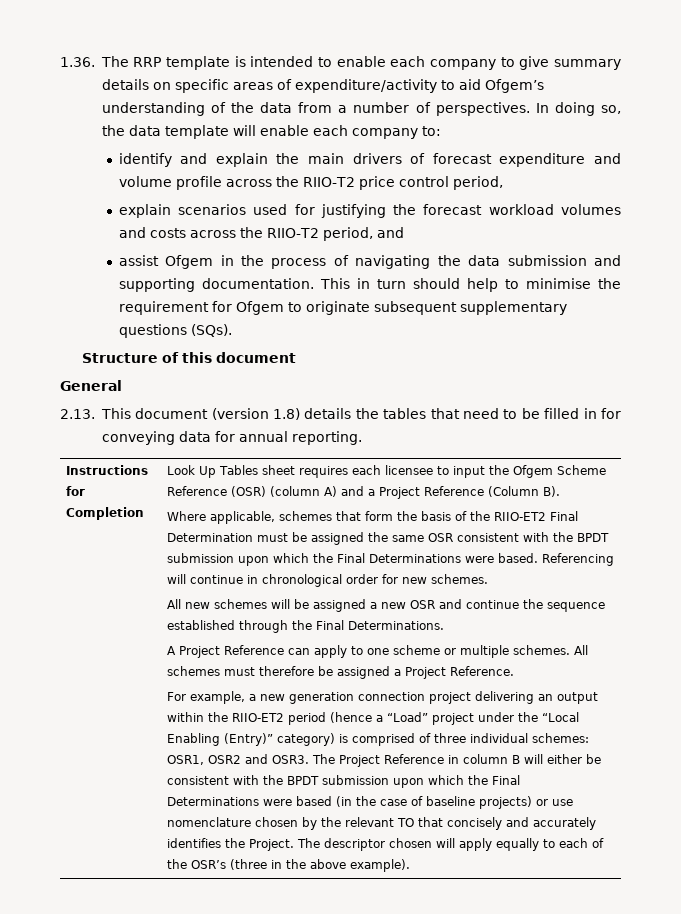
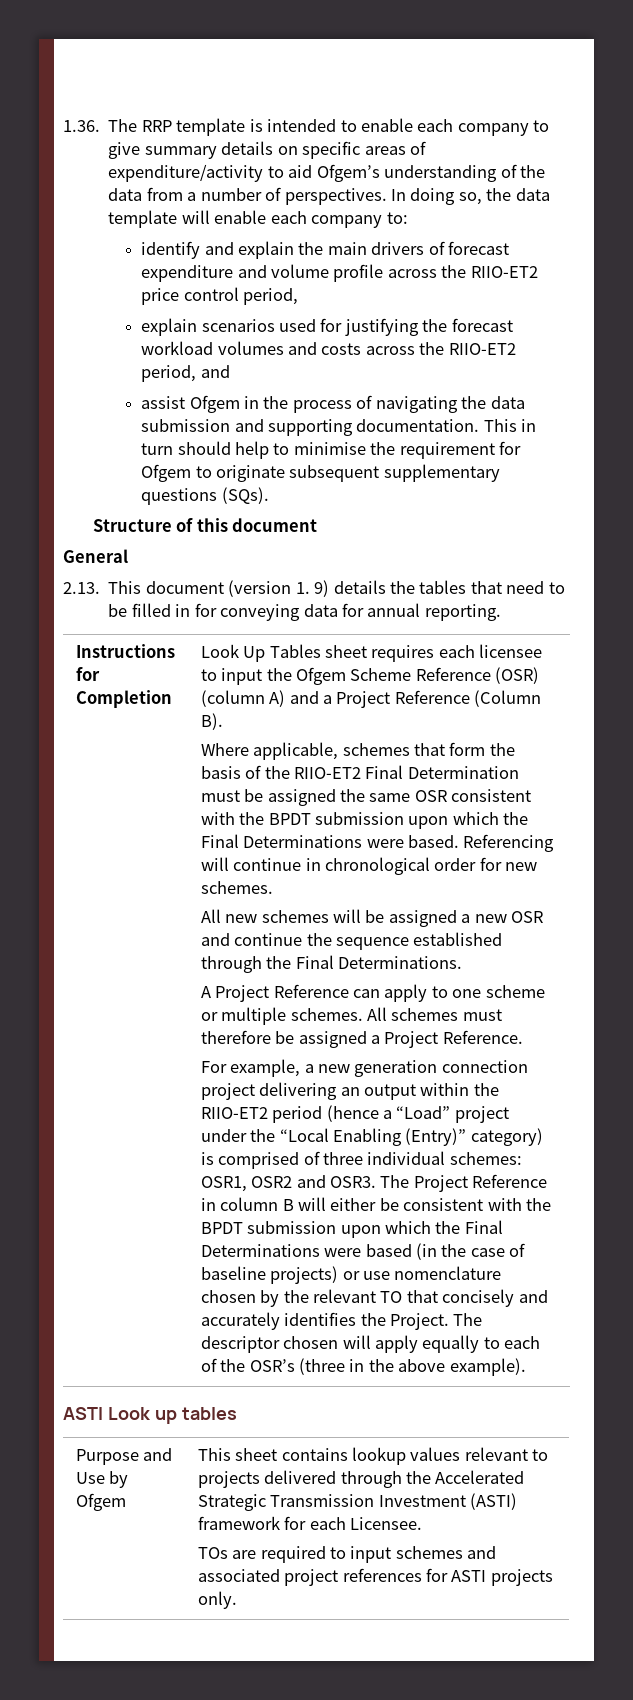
- identify and explain the main drivers of forecast expenditure and volume profile across the RIIO-T2 price control period,
+ identify and explain the main drivers of forecast expenditure and volume profile across the RIIO-ET2 price control period,
- explain scenarios used for justifying the forecast workload volumes and costs across the RIIO-T2 period, and
+ explain scenarios used for justifying the forecast workload volumes and costs across the RIIO-ET2 period, and
- 2.13. This document (version 1.8) details the tables that need to be filled in for conveying data for annual reporting.
+ 2.13. This document (version 1. 9) details the tables that need to be filled in for conveying data for annual reporting.
+ ASTI Look up tables
+ Purpose and Use by Ofgem | This sheet contains lookup values relevant to projects delivered through the Accelerated Strategic Transmission Investment (ASTI) framework for each Licensee.
+ TOs are required to input schemes and associated project references for ASTI projects only.

